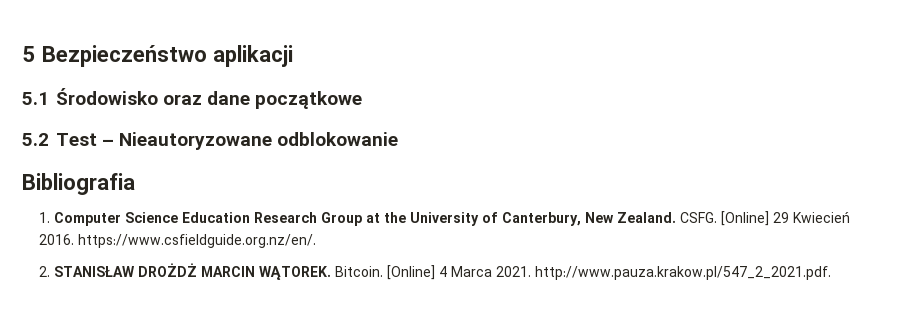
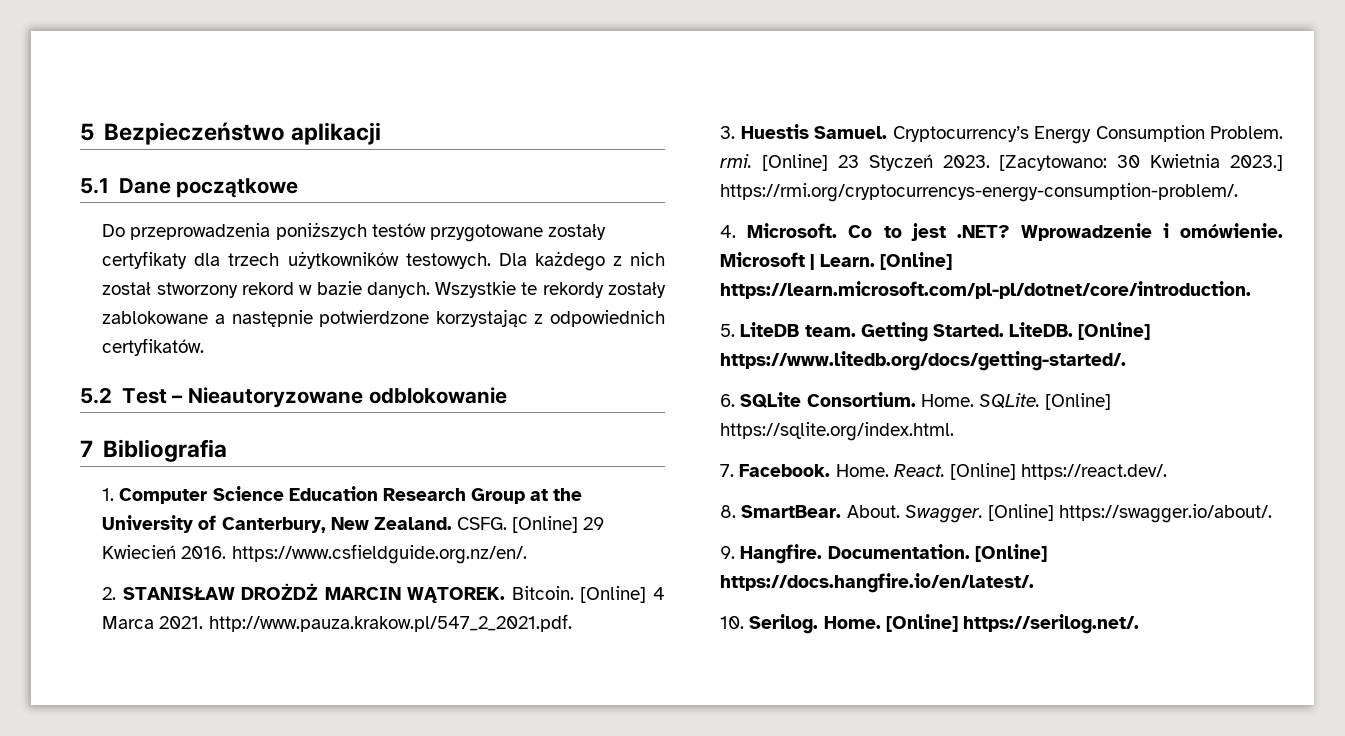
- 5.1 Środowisko oraz dane początkowe
+ 5.1 Dane początkowe
+ Do przeprowadzenia poniższych testów przygotowane zostały certyfikaty dla trzech użytkowników testowych. Dla każdego z nich został stworzony rekord w bazie danych. Wszystkie te rekordy zostały zablokowane a następnie potwierdzone korzystając z odpowiednich certyfikatów.
- Bibliografia
+ 7 Bibliografia
+ 3. Huestis Samuel. Cryptocurrency’s Energy Consumption Problem. rmi. [Online] 23 Styczeń 2023. [Zacytowano: 30 Kwietnia 2023.] https://rmi.org/cryptocurrencys-energy-consumption-problem/.
+ 4. Microsoft. Co to jest .NET? Wprowadzenie i omówienie. Microsoft | Learn. [Online] https://learn.microsoft.com/pl-pl/dotnet/core/introduction.
+ 5. LiteDB team. Getting Started. LiteDB. [Online] https://www.litedb.org/docs/getting-started/.
+ 6. SQLite Consortium. Home. SQLite. [Online] https://sqlite.org/index.html.
+ 7. Facebook. Home. React. [Online] https://react.dev/.
+ 8. SmartBear. About. Swagger. [Online] https://swagger.io/about/.
+ 9. Hangfire. Documentation. [Online] https://docs.hangfire.io/en/latest/.
+ 10. Serilog. Home. [Online] https://serilog.net/.

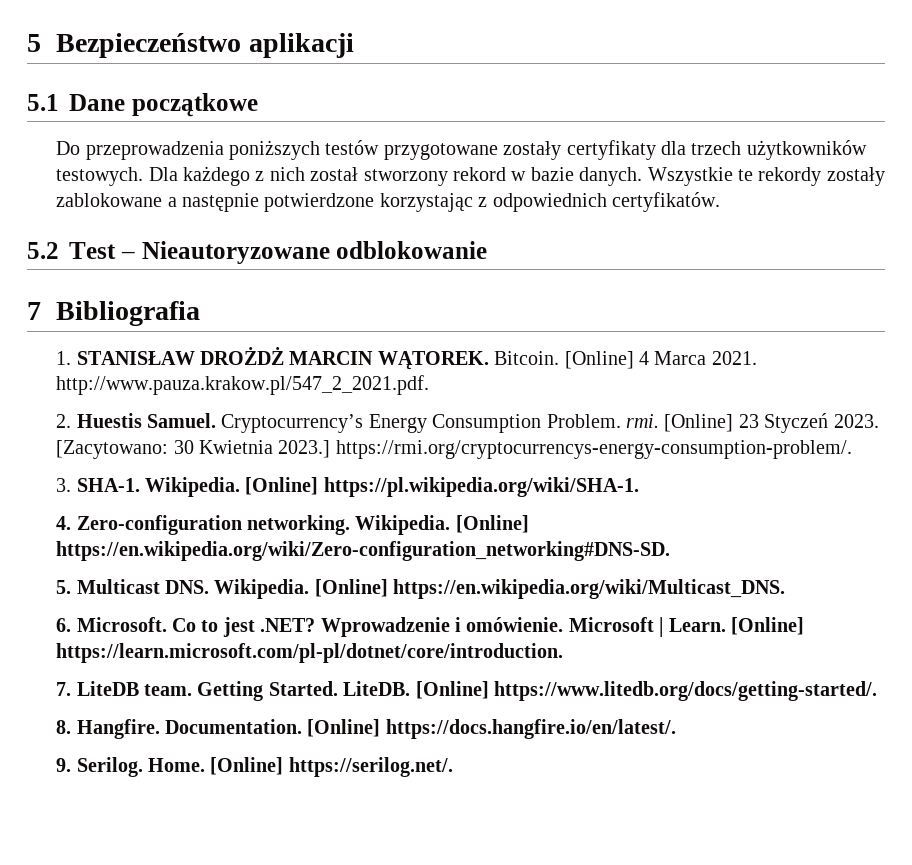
- 1. Computer Science Education Research Group at the University of Canterbury, New Zealand. CSFG. [Online] 29 Kwiecień 2016. https://www.csfieldguide.org.nz/en/.
- 2. STANISŁAW DROŻDŻ MARCIN WĄTOREK.
+ 1. STANISŁAW DROŻDŻ MARCIN WĄTOREK.
- 3. Huestis Samuel.
+ 2. Huestis Samuel.
- 4. Microsoft.
+ 3. SHA-1. Wikipedia. [Online] https://pl.wikipedia.org/wiki/SHA-1.
+ 4. Zero-configuration networking. Wikipedia. [Online] https://en.wikipedia.org/wiki/Zero-configuration_networking#DNS-SD.
+ 5. Multicast DNS. Wikipedia. [Online] https://en.wikipedia.org/wiki/Multicast_DNS.
+ 6. Microsoft.
- 5. LiteDB team.
+ 7. LiteDB team.
- 6. SQLite Consortium. Home. SQLite. [Online] https://sqlite.org/index.html.
- 7. Facebook. Home. React. [Online] https://react.dev/.
- 8. SmartBear. About. Swagger. [Online] https://swagger.io/about/.
- 9. Hangfire.
+ 8. Hangfire.
- 10. Serilog.
+ 9. Serilog.

